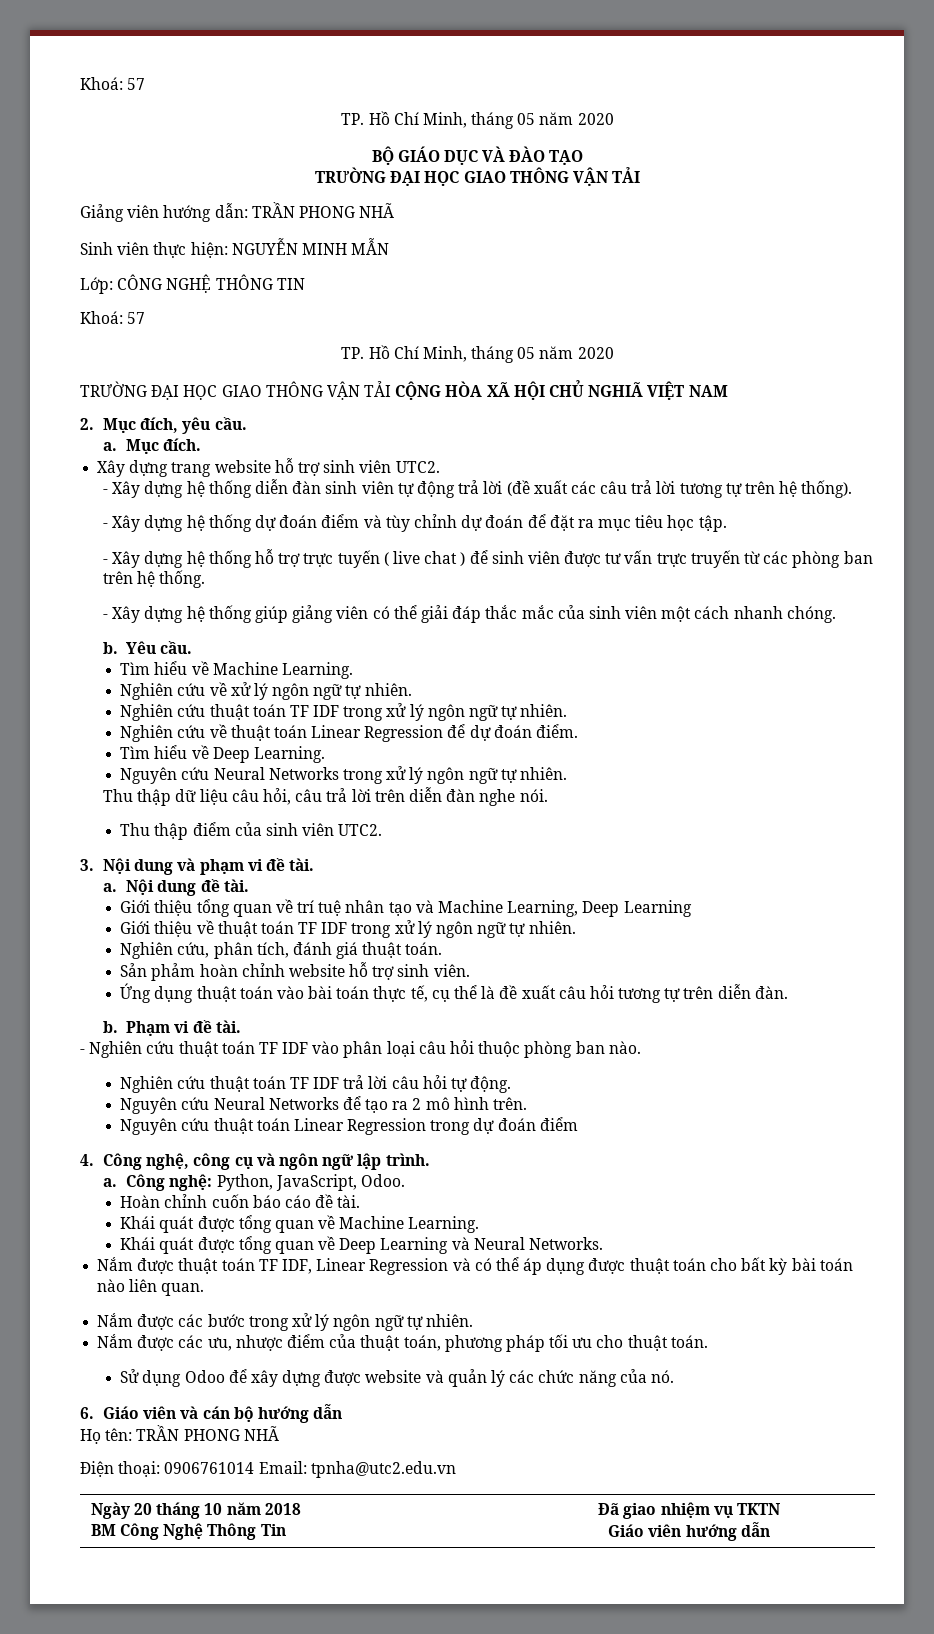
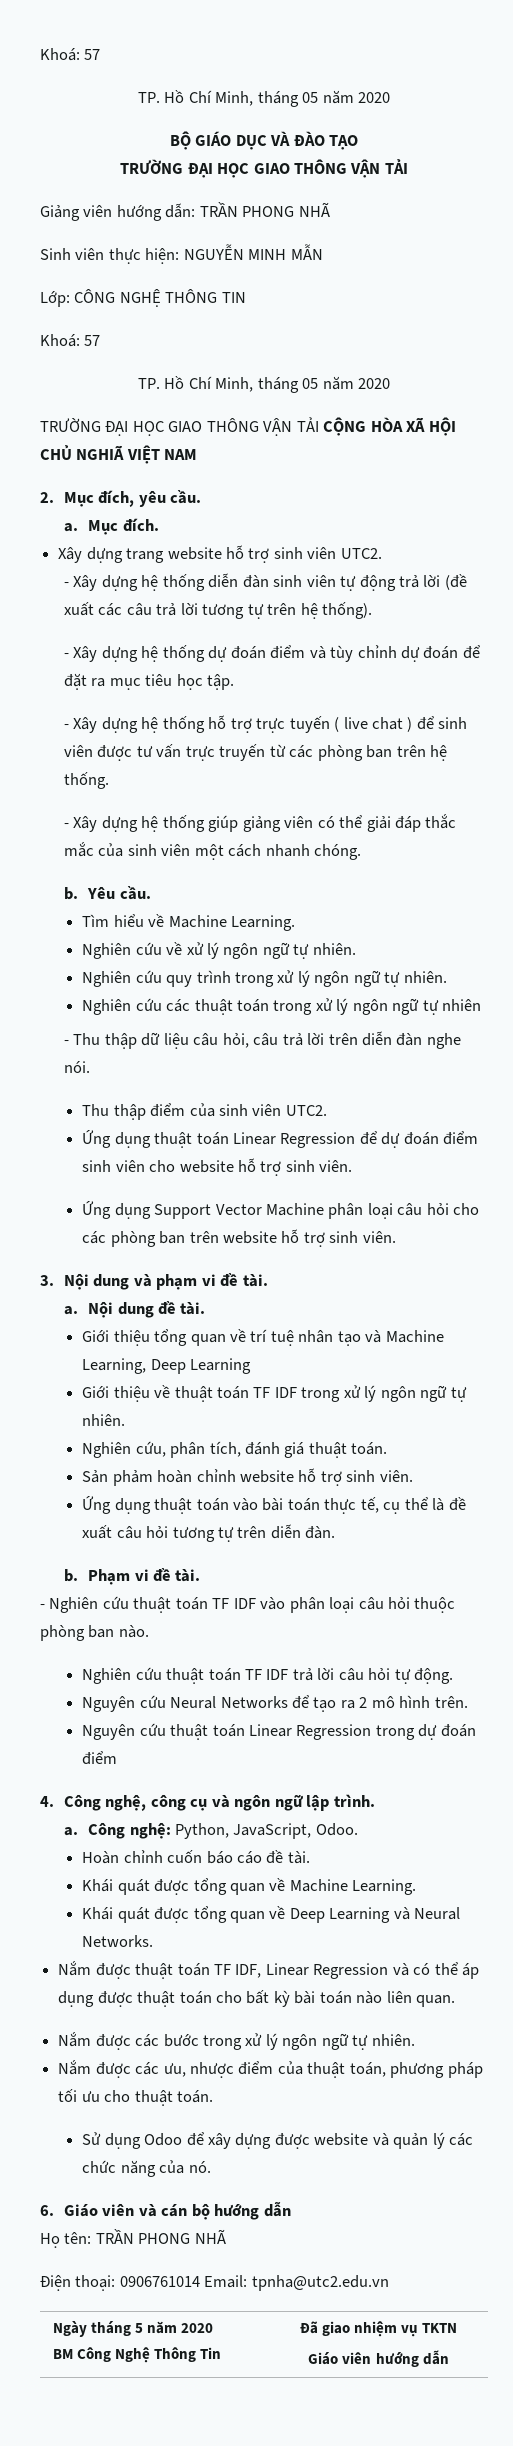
- Nghiên cứu thuật toán TF IDF trong xử lý ngôn ngữ tự nhiên.
+ Nghiên cứu quy trình trong xử lý ngôn ngữ tự nhiên.
- Nghiên cứu về thuật toán Linear Regression để dự đoán điểm.
- Tìm hiểu về Deep Learning.
- Nguyên cứu Neural Networks trong xử lý ngôn ngữ tự nhiên.
- Thu thập dữ liệu câu hỏi, câu trả lời trên diễn đàn nghe nói.
+ Nghiên cứu các thuật toán trong xử lý ngôn ngữ tự nhiên
+ - Thu thập dữ liệu câu hỏi, câu trả lời trên diễn đàn nghe nói.
+ Ứng dụng thuật toán Linear Regression để dự đoán điểm sinh viên cho website hỗ trợ sinh viên.
+ Ứng dụng Support Vector Machine phân loại câu hỏi cho các phòng ban trên website hỗ trợ sinh viên.
- Ngày 20 tháng 10 năm 2018
+ Ngày tháng 5 năm 2020

